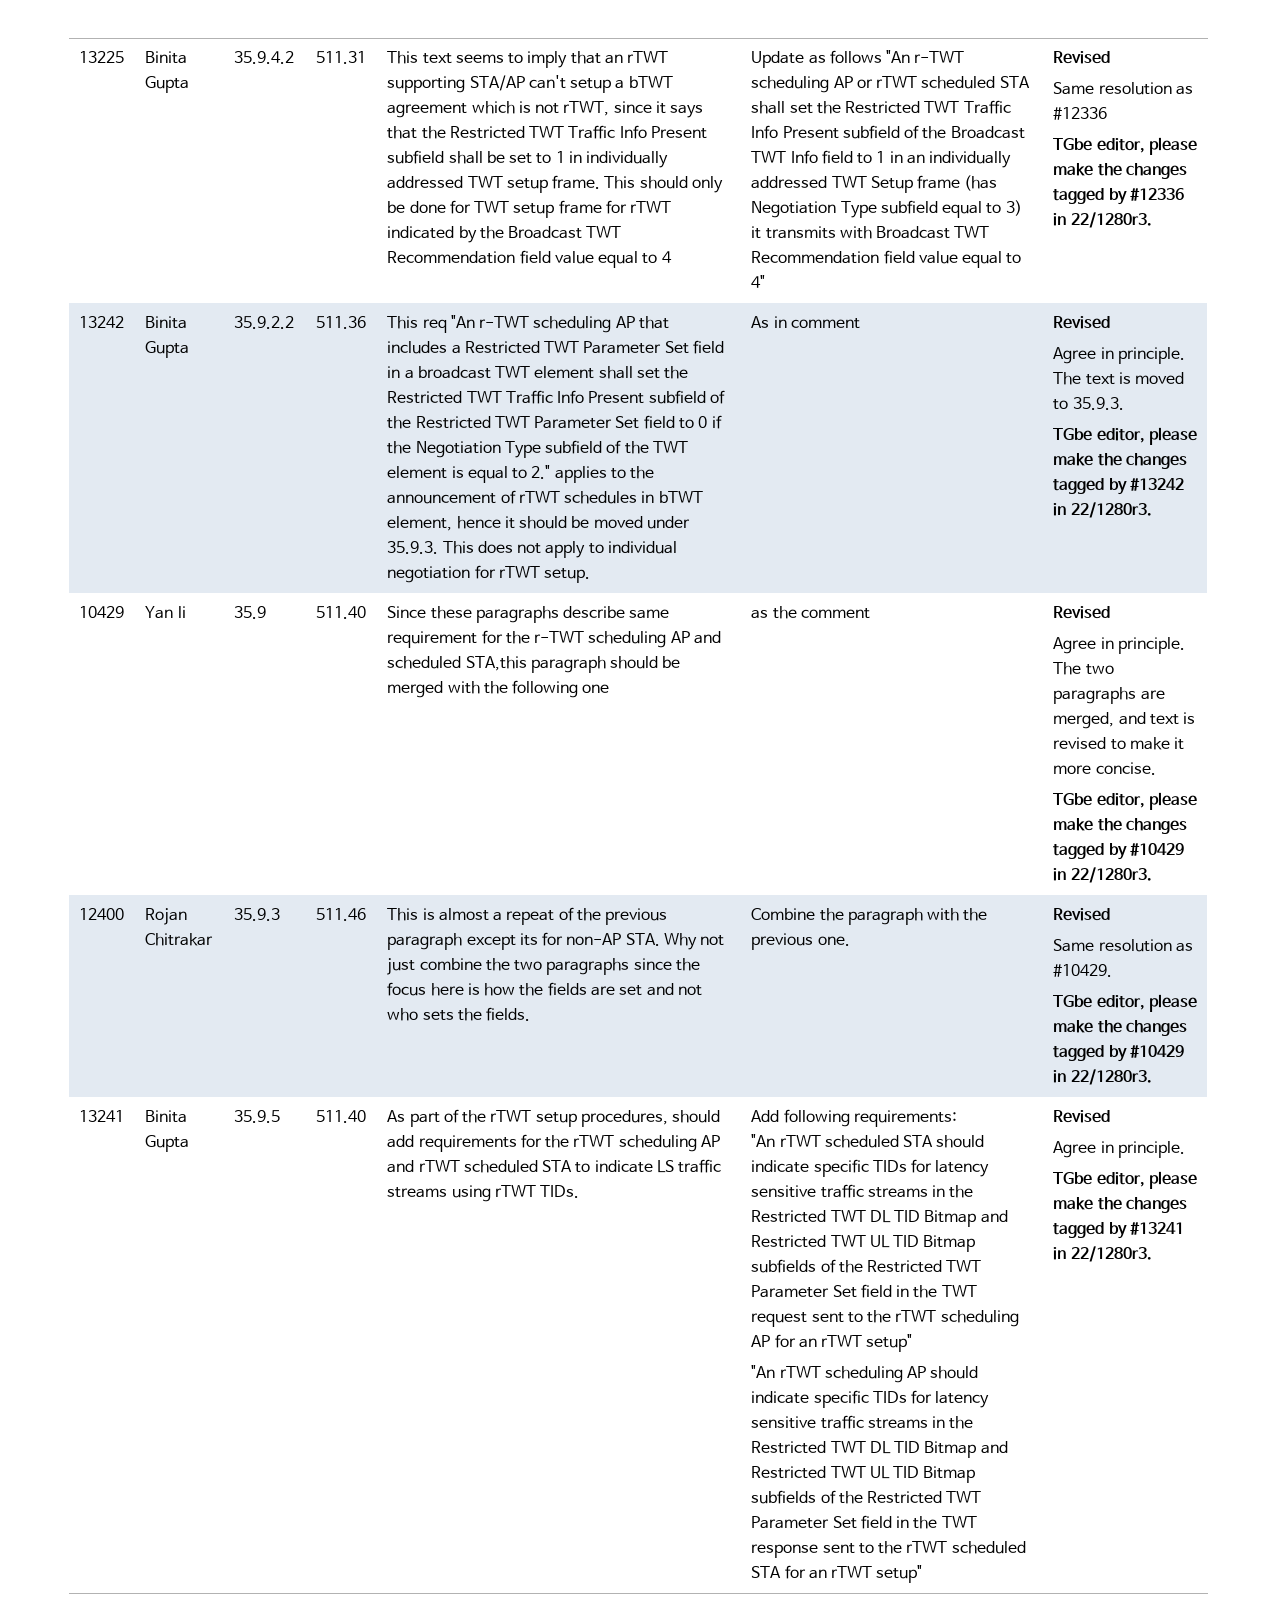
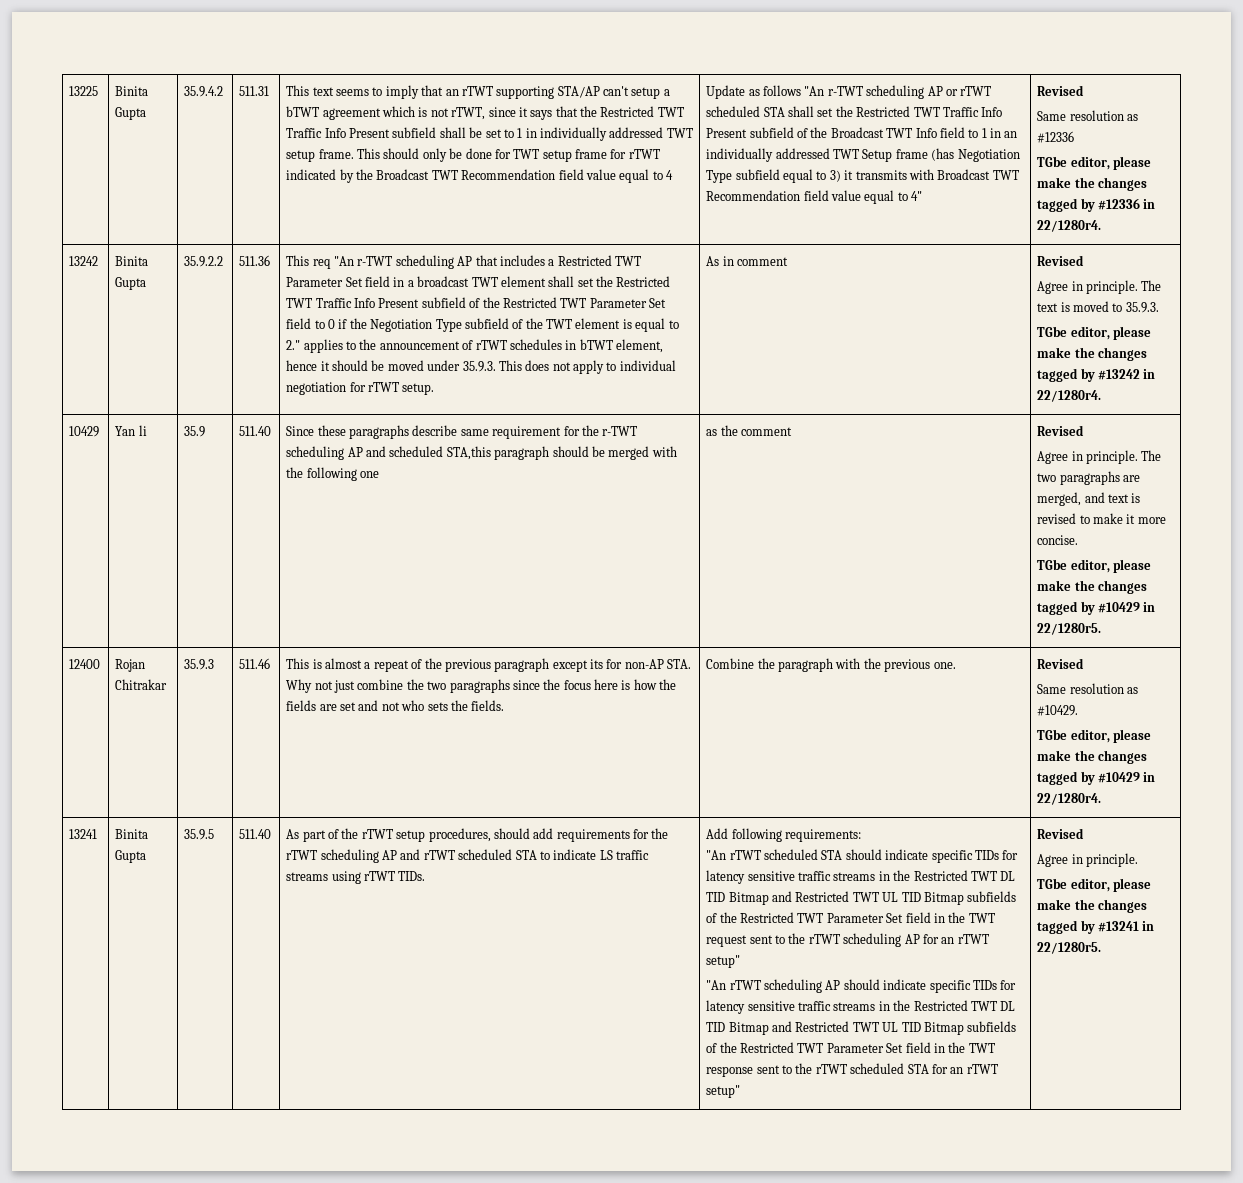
- TGbe editor, please make the changes tagged by #12336 in 22/1280r3.
+ TGbe editor, please make the changes tagged by #12336 in 22/1280r4.
- TGbe editor, please make the changes tagged by #13242 in 22/1280r3.
+ TGbe editor, please make the changes tagged by #13242 in 22/1280r4.
  The two paragraphs are merged, and text is revised to make it more concise.
- TGbe editor, please make the changes tagged by #10429 in 22/1280r3.
+ TGbe editor, please make the changes tagged by #10429 in 22/1280r5.
  Same resolution as #10429.
- TGbe editor, please make the changes tagged by #10429 in 22/1280r3.
+ TGbe editor, please make the changes tagged by #10429 in 22/1280r4.
- TGbe editor, please make the changes tagged by #13241 in 22/1280r3.
+ TGbe editor, please make the changes tagged by #13241 in 22/1280r5.

